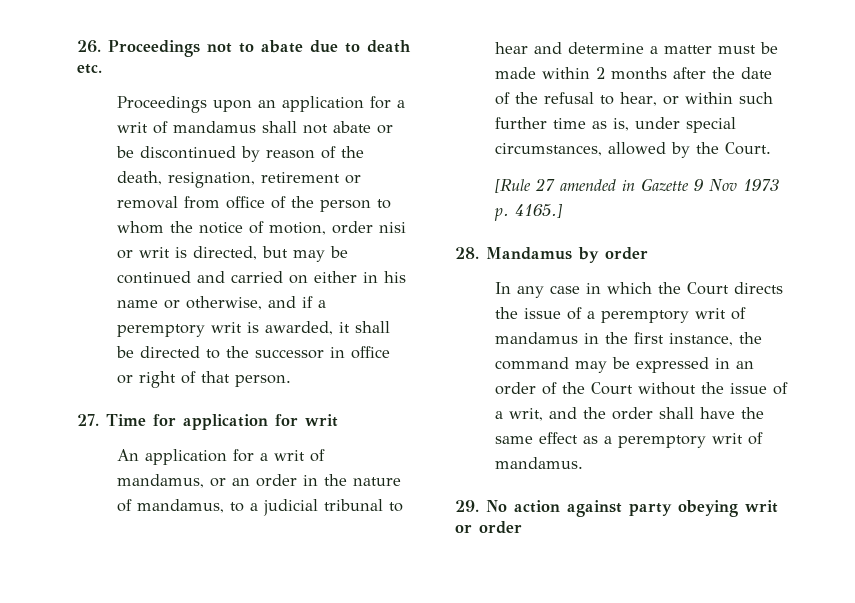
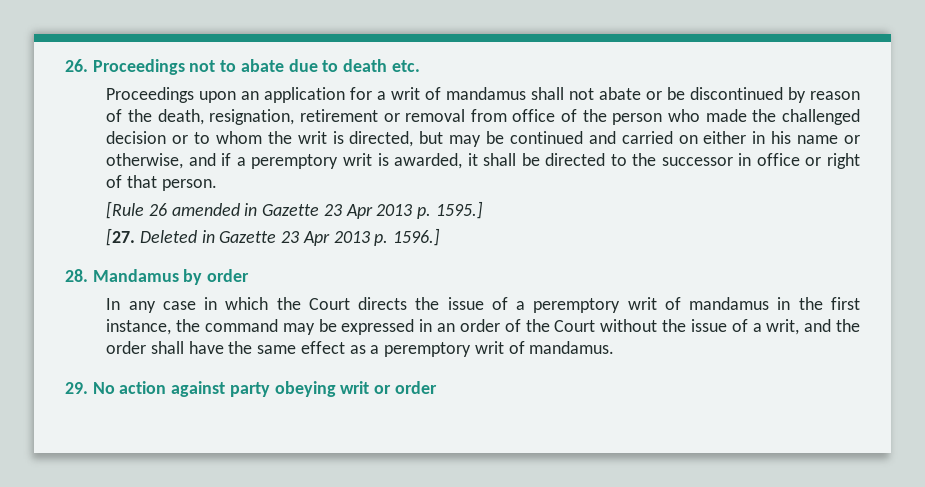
- Proceedings upon an application for a writ of mandamus shall not abate or be discontinued by reason of the death, resignation, retirement or removal from office of the person to whom the notice of motion, order nisi or writ is directed, but may be continued and carried on either in his name or otherwise, and if a peremptory writ is awarded, it shall be directed to the successor in office or right of that person.
+ Proceedings upon an application for a writ of mandamus shall not abate or be discontinued by reason of the death, resignation, retirement or removal from office of the person who made the challenged decision or to whom the writ is directed, but may be continued and carried on either in his name or otherwise, and if a peremptory writ is awarded, it shall be directed to the successor in office or right of that person.
- 27. Time for application for writ
- An application for a writ of mandamus, or an order in the nature of mandamus, to a judicial tribunal to hear and determine a matter must be made within 2 months after the date of the refusal to hear, or within such further time as is, under special circumstances, allowed by the Court.
- [Rule 27 amended in Gazette 9 Nov 1973 p. 4165.]
+ [Rule 26 amended in Gazette 23 Apr 2013 p. 1595.]
+ [27. Deleted in Gazette 23 Apr 2013 p. 1596.]

